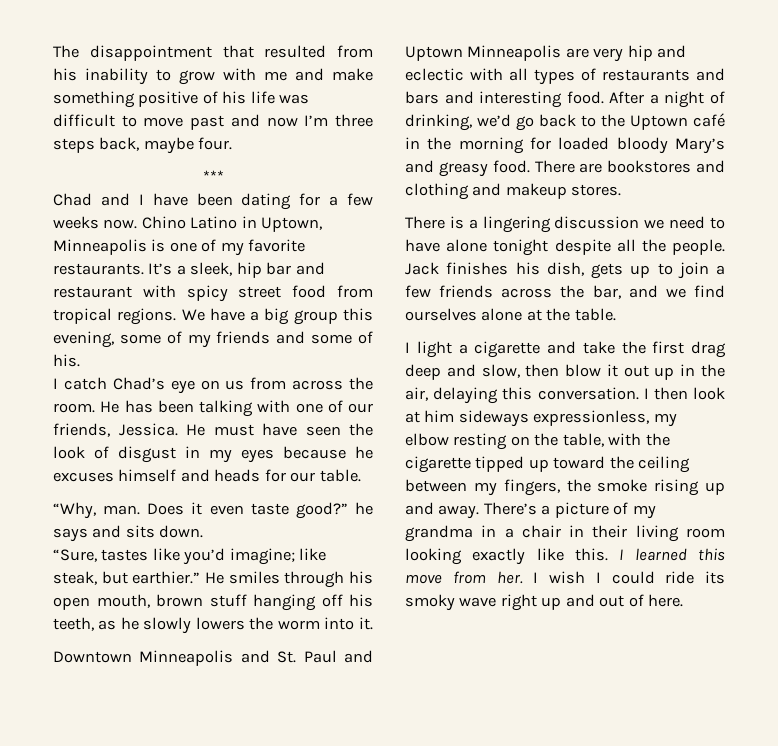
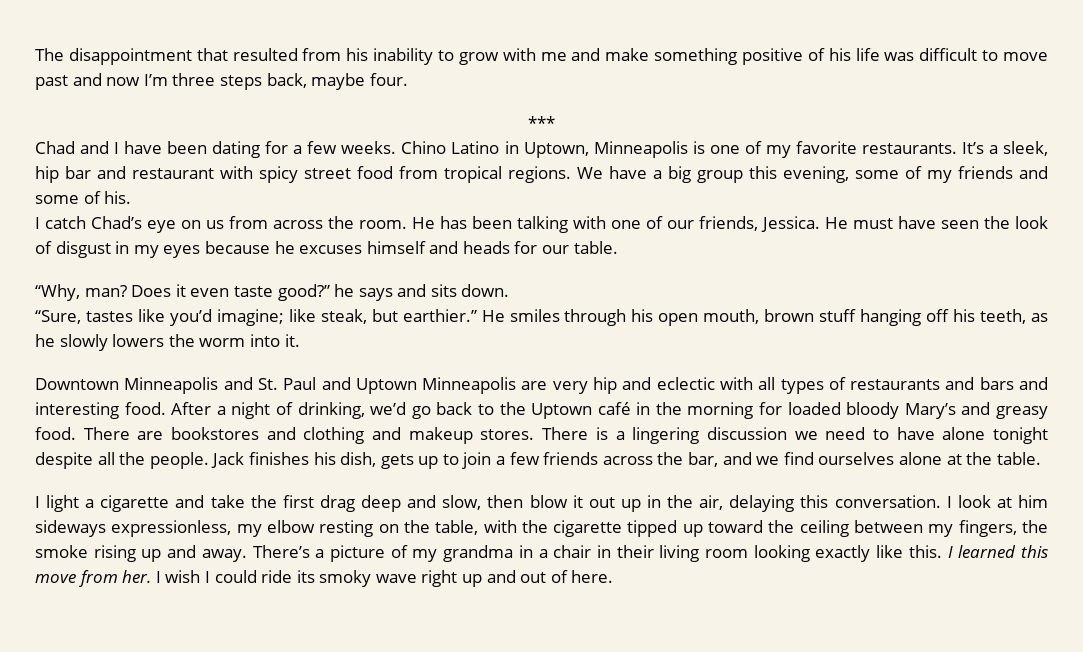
- Chad and I have been dating for a few weeks now.
+ Chad and I have been dating for a few weeks.
- “Why, man.
+ “Why, man?
- There are bookstores and clothing and makeup stores.
- There is a lingering discussion we need to have alone tonight despite all the people.
+ There are bookstores and clothing and makeup stores. There is a lingering discussion we need to have alone tonight despite all the people.
- I then look at him sideways expressionless, my elbow resting on the table, with the cigarette tipped up toward the ceiling between my fingers, the smoke rising up and away.
+ I look at him sideways expressionless, my elbow resting on the table, with the cigarette tipped up toward the ceiling between my fingers, the smoke rising up and away.

